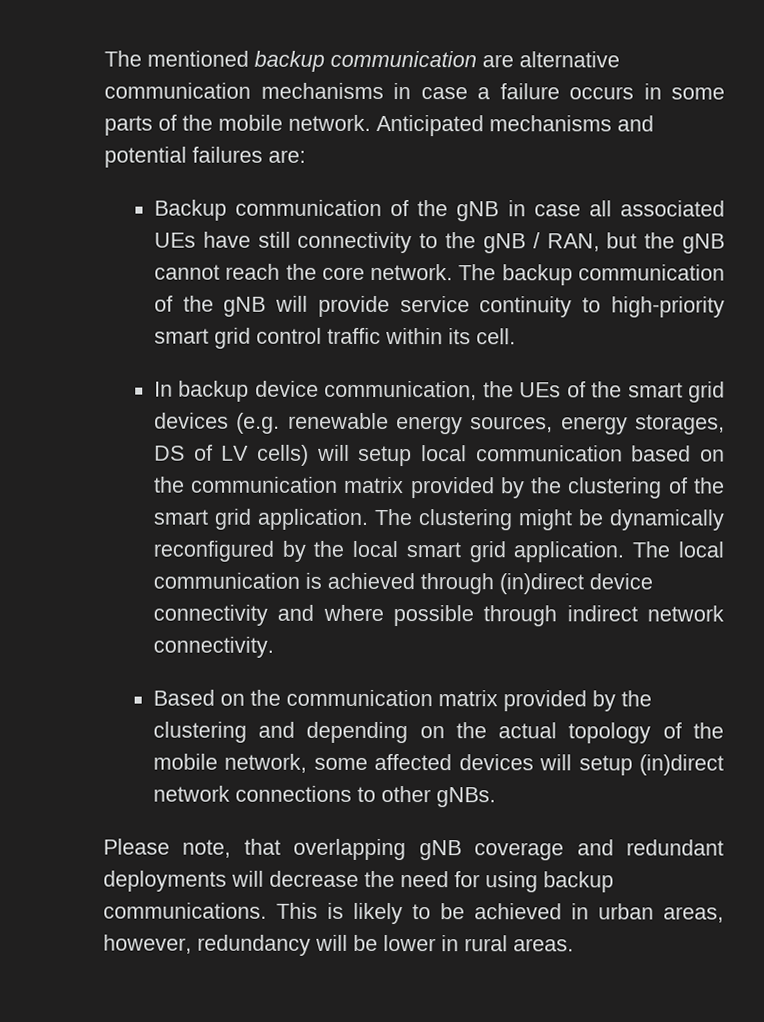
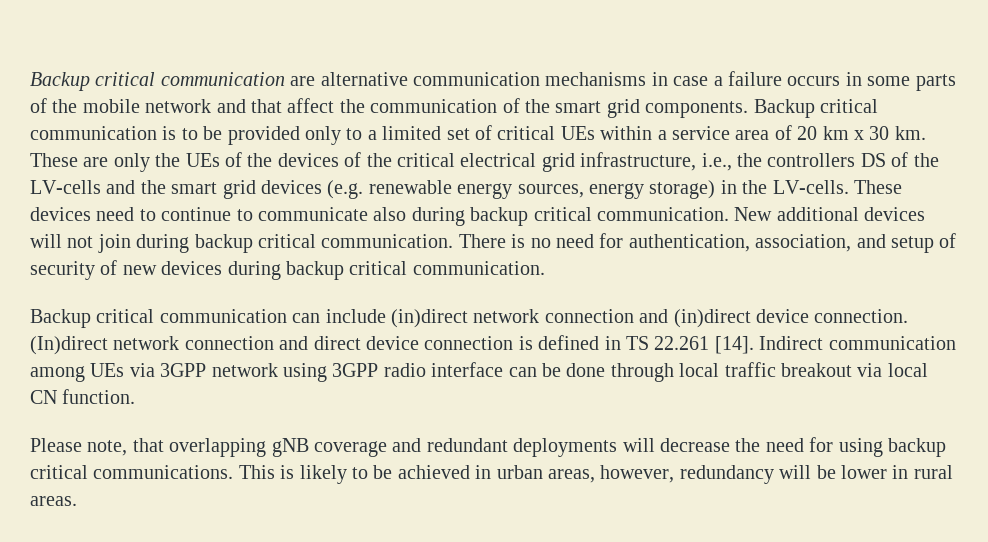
- The mentioned backup communication are alternative communication mechanisms in case a failure occurs in some parts of the mobile network. Anticipated mechanisms and potential failures are:
- Backup communication of the gNB in case all associated UEs have still connectivity to the gNB / RAN, but the gNB cannot reach the core network. The backup communication of the gNB will provide service continuity to high-priority smart grid control traffic within its cell.
- In backup device communication, the UEs of the smart grid devices (e.g. renewable energy sources, energy storages, DS of LV cells) will setup local communication based on the communication matrix provided by the clustering of the smart grid application. The clustering might be dynamically reconfigured by the local smart grid application. The local communication is achieved through (in)direct device connectivity and where possible through indirect network connectivity.
- Based on the communication matrix provided by the clustering and depending on the actual topology of the mobile network, some affected devices will setup (in)direct network connections to other gNBs.
+ Backup critical communication are alternative communication mechanisms in case a failure occurs in some parts of the mobile network and that affect the communication of the smart grid components. Backup critical communication is to be provided only to a limited set of critical UEs within a service area of 20 km x 30 km. These are only the UEs of the devices of the critical electrical grid infrastructure, i.e., the controllers DS of the LV-cells and the smart grid devices (e.g. renewable energy sources, energy storage) in the LV-cells. These devices need to continue to communicate also during backup critical communication. New additional devices will not join during backup critical communication. There is no need for authentication, association, and setup of security of new devices during backup critical communication.
+ Backup critical communication can include (in)direct network connection and (in)direct device connection. (In)direct network connection and direct device connection is defined in TS 22.261 [14]. Indirect communication among UEs via 3GPP network using 3GPP radio interface can be done through local traffic breakout via local CN function.
- Please note, that overlapping gNB coverage and redundant deployments will decrease the need for using backup communications.
+ Please note, that overlapping gNB coverage and redundant deployments will decrease the need for using backup critical communications.

